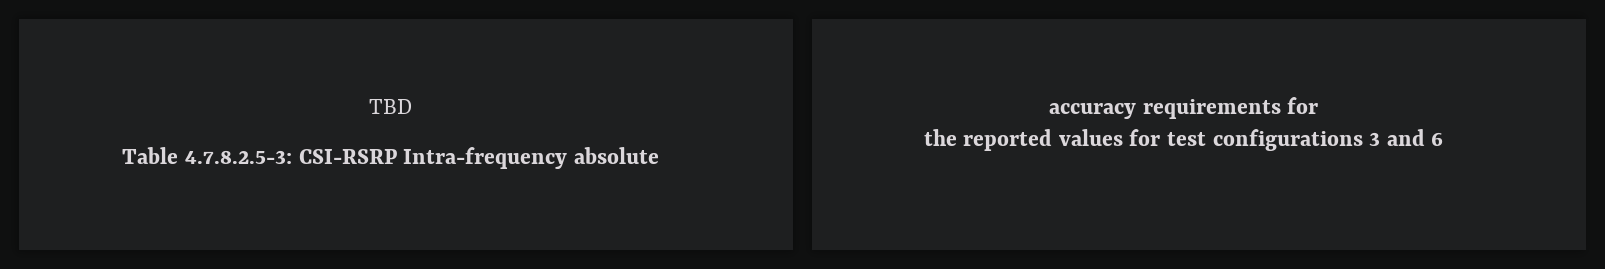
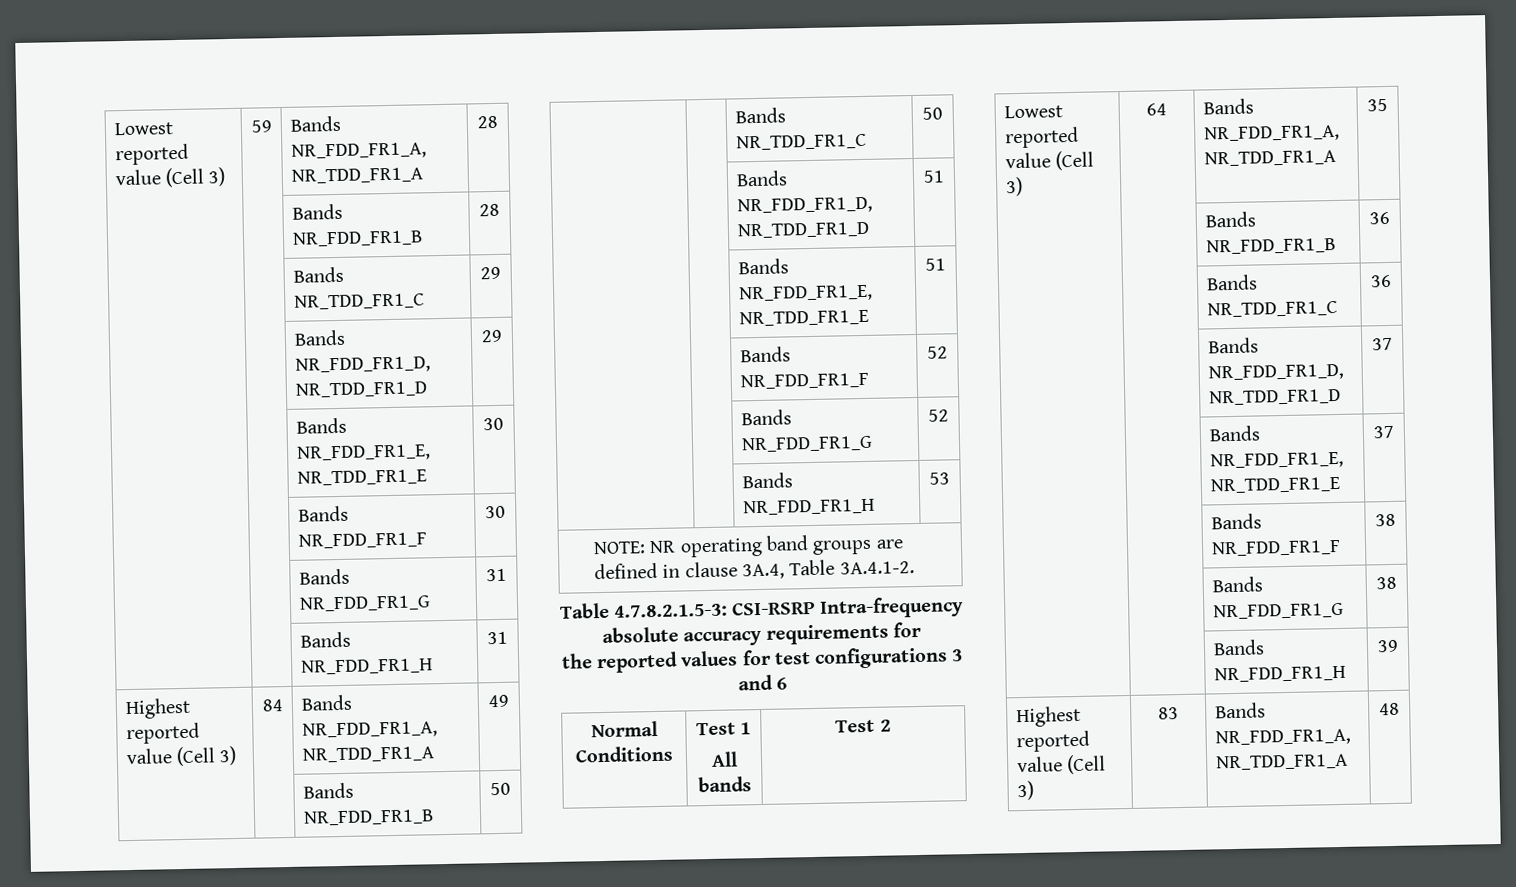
- TBD
- Table 4.7.8.2.5-3: CSI-RSRP Intra-frequency absolute accuracy requirements for
+ Lowest reported value (Cell 3) | 59 | Bands NR_FDD_FR1_A, NR_TDD_FR1_A | 28
+ | | Bands NR_FDD_FR1_B | 28
+ | | Bands NR_TDD_FR1_C | 29
+ | | Bands NR_FDD_FR1_D, NR_TDD_FR1_D | 29
+ | | Bands NR_FDD_FR1_E, NR_TDD_FR1_E | 30
+ | | Bands NR_FDD_FR1_F | 30
+ | | Bands NR_FDD_FR1_G | 31
+ | | Bands NR_FDD_FR1_H | 31
+ Highest reported value (Cell 3) | 84 | Bands NR_FDD_FR1_A, NR_TDD_FR1_A | 49
+ | | Bands NR_FDD_FR1_B | 50
+ | | Bands NR_TDD_FR1_C | 50
+ | | Bands NR_FDD_FR1_D, NR_TDD_FR1_D | 51
+ | | Bands NR_FDD_FR1_E, NR_TDD_FR1_E | 51
+ | | Bands NR_FDD_FR1_F | 52
+ | | Bands NR_FDD_FR1_G | 52
+ | | Bands NR_FDD_FR1_H | 53
+ NOTE: NR operating band groups are defined in clause 3A.4, Table 3A.4.1-2.
+ Table 4.7.8.2.1.5-3: CSI-RSRP Intra-frequency absolute accuracy requirements for
+ Normal Conditions | Test 1
+ All bands | Test 2
+ Lowest reported value (Cell 3) | 64 | Bands NR_FDD_FR1_A, NR_TDD_FR1_A | 35
+ | | Bands NR_FDD_FR1_B | 36
+ | | Bands NR_TDD_FR1_C | 36
+ | | Bands NR_FDD_FR1_D, NR_TDD_FR1_D | 37
+ | | Bands NR_FDD_FR1_E, NR_TDD_FR1_E | 37
+ | | Bands NR_FDD_FR1_F | 38
+ | | Bands NR_FDD_FR1_G | 38
+ | | Bands NR_FDD_FR1_H | 39
+ Highest reported value (Cell 3) | 83 | Bands NR_FDD_FR1_A, NR_TDD_FR1_A | 48

